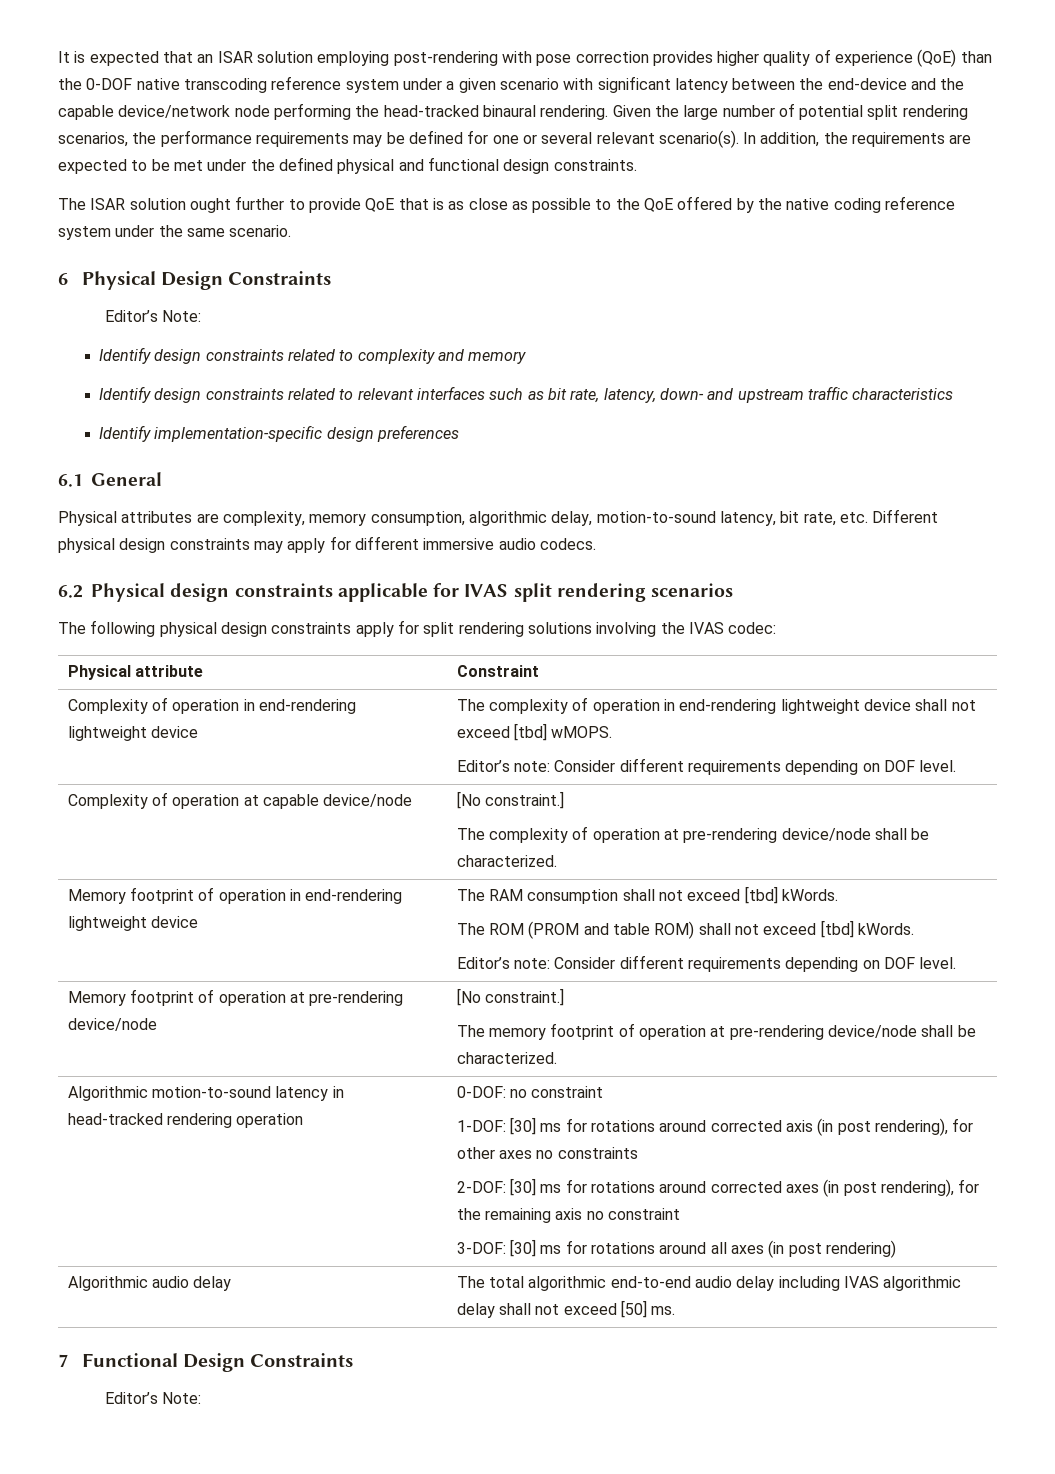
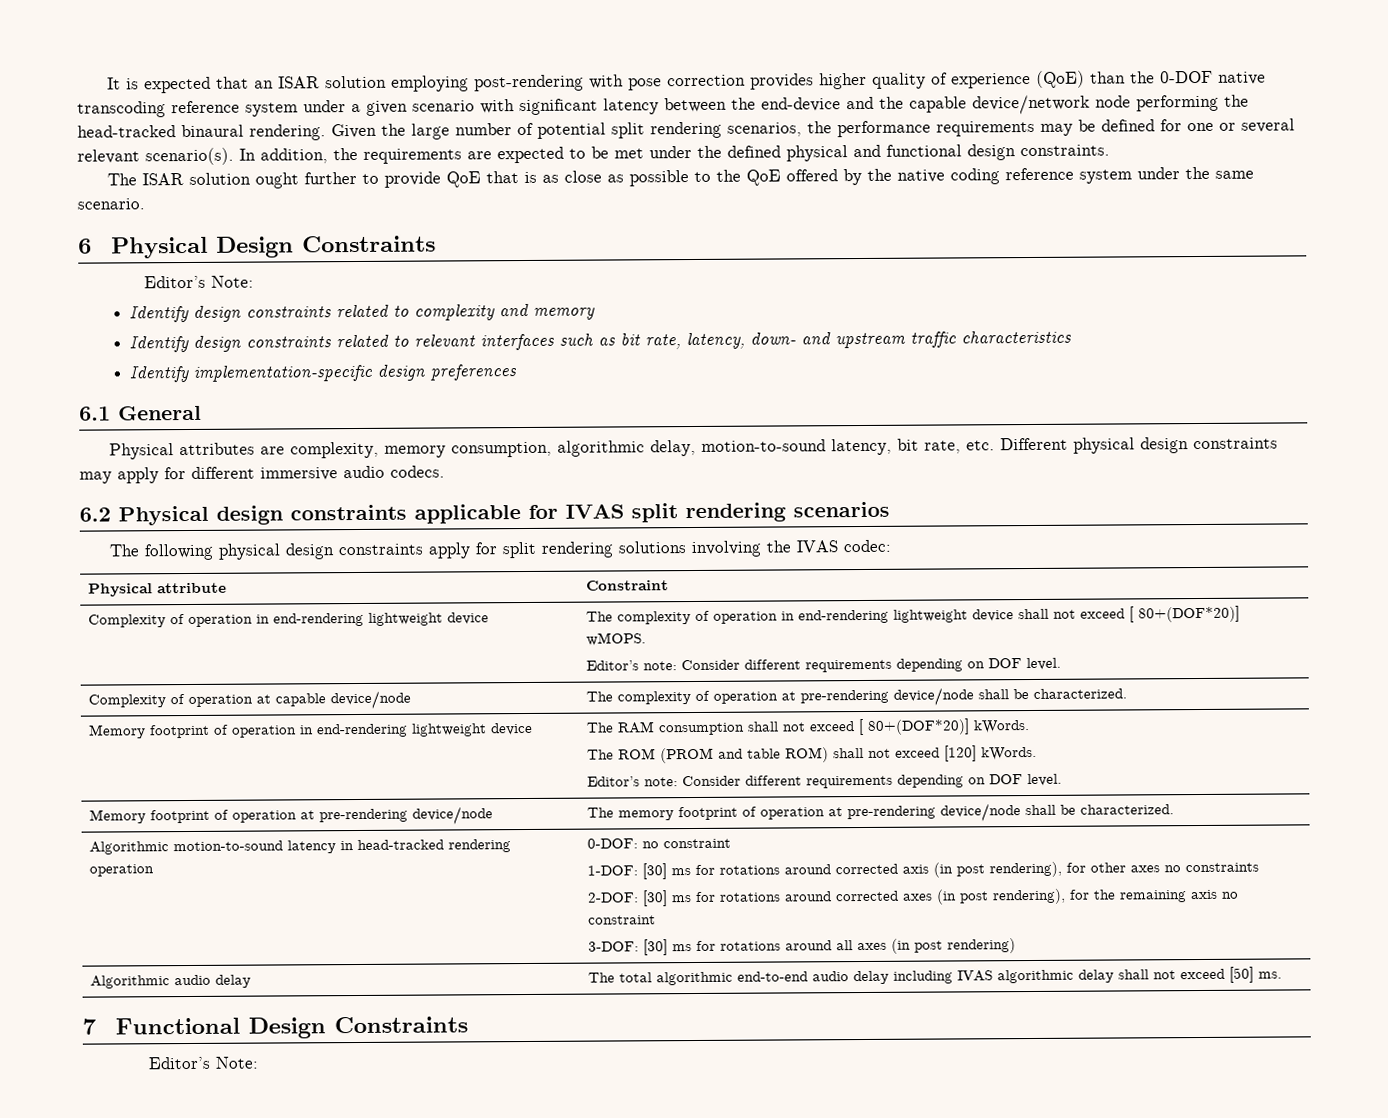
- Complexity of operation in end-rendering lightweight device | The complexity of operation in end-rendering lightweight device shall not exceed [tbd] wMOPS.
+ Complexity of operation in end-rendering lightweight device | The complexity of operation in end-rendering lightweight device shall not exceed [ 80+(DOF*20)] wMOPS.
- Complexity of operation at capable device/node | [No constraint.]
- The complexity of operation at pre-rendering device/node shall be characterized.
+ Complexity of operation at capable device/node | The complexity of operation at pre-rendering device/node shall be characterized.
- Memory footprint of operation in end-rendering lightweight device | The RAM consumption shall not exceed [tbd] kWords.
- The ROM (PROM and table ROM) shall not exceed [tbd] kWords.
+ Memory footprint of operation in end-rendering lightweight device | The RAM consumption shall not exceed [ 80+(DOF*20)] kWords.
+ The ROM (PROM and table ROM) shall not exceed [120] kWords.
- Memory footprint of operation at pre-rendering device/node | [No constraint.]
- The memory footprint of operation at pre-rendering device/node shall be characterized.
+ Memory footprint of operation at pre-rendering device/node | The memory footprint of operation at pre-rendering device/node shall be characterized.

